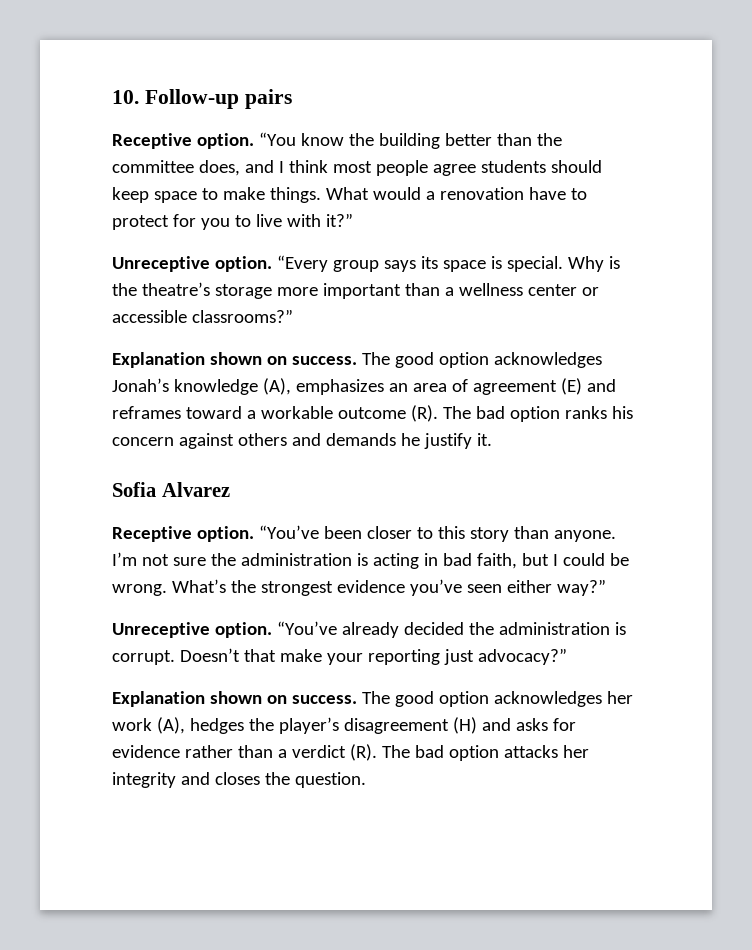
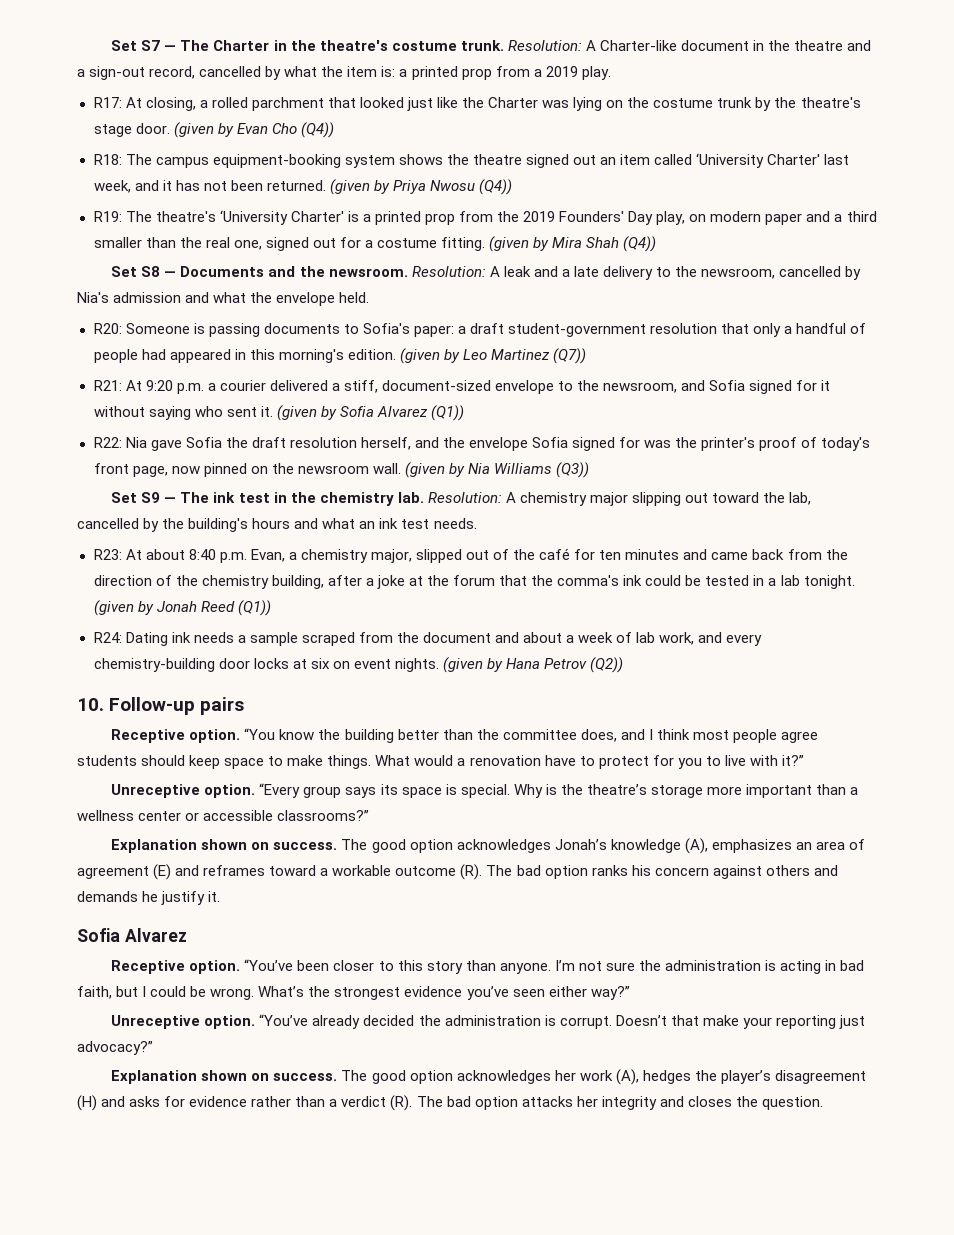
+ Set S7 — The Charter in the theatre's costume trunk. Resolution: A Charter-like document in the theatre and a sign-out record, cancelled by what the item is: a printed prop from a 2019 play.
+ R17: At closing, a rolled parchment that looked just like the Charter was lying on the costume trunk by the theatre's stage door. (given by Evan Cho (Q4))
+ R18: The campus equipment-booking system shows the theatre signed out an item called ‘University Charter' last week, and it has not been returned. (given by Priya Nwosu (Q4))
+ R19: The theatre's ‘University Charter' is a printed prop from the 2019 Founders' Day play, on modern paper and a third smaller than the real one, signed out for a costume fitting. (given by Mira Shah (Q4))
+ Set S8 — Documents and the newsroom. Resolution: A leak and a late delivery to the newsroom, cancelled by Nia's admission and what the envelope held.
+ R20: Someone is passing documents to Sofia's paper: a draft student-government resolution that only a handful of people had appeared in this morning's edition. (given by Leo Martinez (Q7))
+ R21: At 9:20 p.m. a courier delivered a stiff, document-sized envelope to the newsroom, and Sofia signed for it without saying who sent it. (given by Sofia Alvarez (Q1))
+ R22: Nia gave Sofia the draft resolution herself, and the envelope Sofia signed for was the printer's proof of today's front page, now pinned on the newsroom wall. (given by Nia Williams (Q3))
+ Set S9 — The ink test in the chemistry lab. Resolution: A chemistry major slipping out toward the lab, cancelled by the building's hours and what an ink test needs.
+ R23: At about 8:40 p.m. Evan, a chemistry major, slipped out of the café for ten minutes and came back from the direction of the chemistry building, after a joke at the forum that the comma's ink could be tested in a lab tonight. (given by Jonah Reed (Q1))
+ R24: Dating ink needs a sample scraped from the document and about a week of lab work, and every chemistry-building door locks at six on event nights. (given by Hana Petrov (Q2))

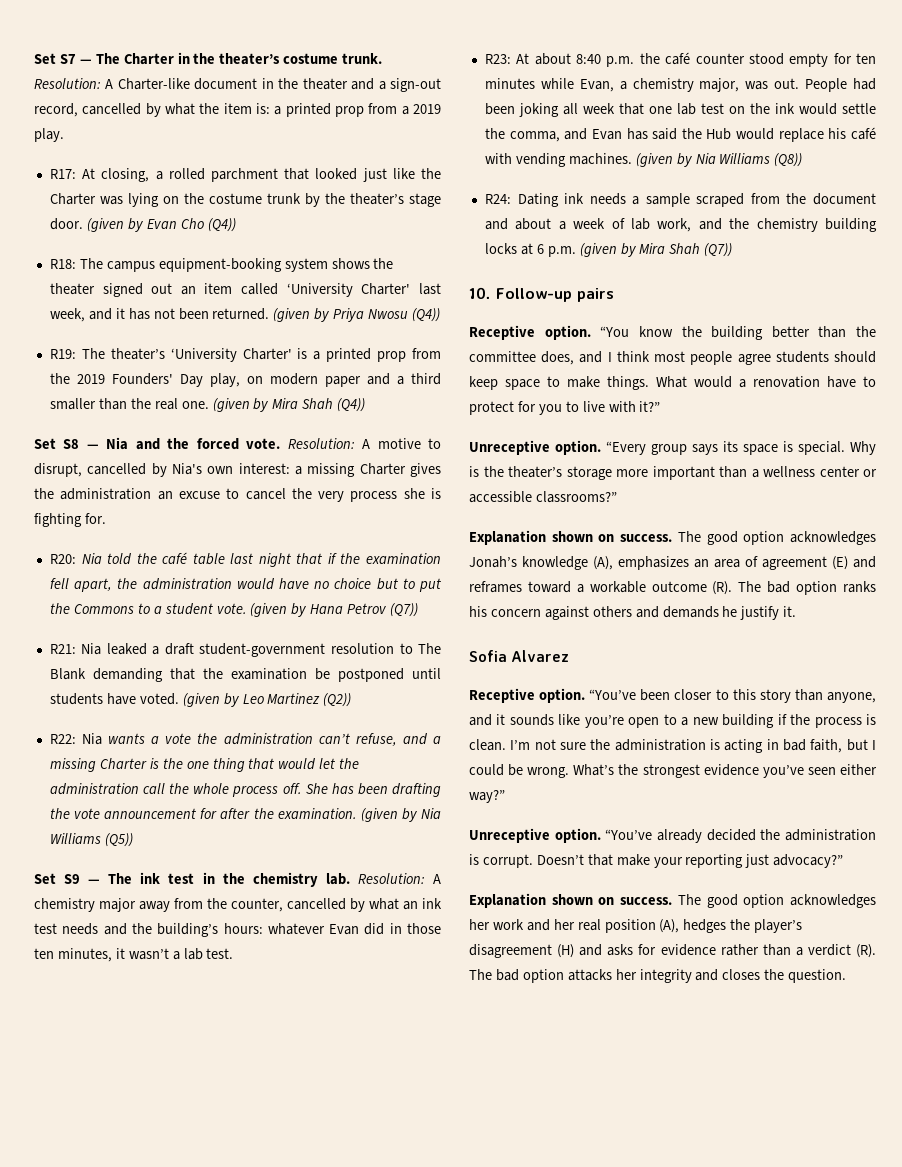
- Set S7 — The Charter in the theatre's costume trunk.
+ Set S7 — The Charter in the theater’s costume trunk.
- Resolution: A Charter-like document in the theatre and a sign-out record, cancelled by what the item is: a printed prop from a 2019 play.
+ Resolution: A Charter-like document in the theater and a sign-out record, cancelled by what the item is: a printed prop from a 2019 play.
- R17: At closing, a rolled parchment that looked just like the Charter was lying on the costume trunk by the theatre's stage door.
+ R17: At closing, a rolled parchment that looked just like the Charter was lying on the costume trunk by the theater’s stage door.
- R18: The campus equipment-booking system shows the theatre signed out an item called ‘University Charter' last week, and it has not been returned.
+ R18: The campus equipment-booking system shows the theater signed out an item called ‘University Charter' last week, and it has not been returned.
- R19: The theatre's ‘University Charter' is a printed prop from the 2019 Founders' Day play, on modern paper and a third smaller than the real one, signed out for a costume fitting.
+ R19: The theater’s ‘University Charter' is a printed prop from the 2019 Founders' Day play, on modern paper and a third smaller than the real one.
- Set S8 — Documents and the newsroom. Resolution: A leak and a late delivery to the newsroom, cancelled by Nia's admission and what the envelope held.
- R20: Someone is passing documents to Sofia's paper: a draft student-government resolution that only a handful of people had appeared in this morning's edition. (given by Leo Martinez (Q7))
- R21: At 9:20 p.m. a courier delivered a stiff, document-sized envelope to the newsroom, and Sofia signed for it without saying who sent it. (given by Sofia Alvarez (Q1))
- R22: Nia gave Sofia the draft resolution herself, and the envelope Sofia signed for was the printer's proof of today's front page, now pinned on the newsroom wall. (given by Nia Williams (Q3))
+ Set S8 — Nia and the forced vote. Resolution: A motive to disrupt, cancelled by Nia's own interest: a missing Charter gives the administration an excuse to cancel the very process she is fighting for.
+ R20: Nia told the café table last night that if the examination fell apart, the administration would have no choice but to put the Commons to a student vote. (given by Hana Petrov (Q7))
+ R21: Nia leaked a draft student-government resolution to The Blank demanding that the examination be postponed until students have voted. (given by Leo Martinez (Q2))
+ R22: Nia wants a vote the administration can’t refuse, and a missing Charter is the one thing that would let the administration call the whole process off. She has been drafting the vote announcement for after the examination. (given by Nia Williams (Q5))
- Resolution: A chemistry major slipping out toward the lab, cancelled by the building's hours and what an ink test needs.
+ Resolution: A chemistry major away from the counter, cancelled by what an ink test needs and the building’s hours: whatever Evan did in those ten minutes, it wasn’t a lab test.
- R23: At about 8:40 p.m. Evan, a chemistry major, slipped out of the café for ten minutes and came back from the direction of the chemistry building, after a joke at the forum that the comma's ink could be tested in a lab tonight. (given by Jonah Reed (Q1))
+ R23: At about 8:40 p.m. the café counter stood empty for ten minutes while Evan, a chemistry major, was out. People had been joking all week that one lab test on the ink would settle the comma, and Evan has said the Hub would replace his café with vending machines. (given by Nia Williams (Q8))
- R24: Dating ink needs a sample scraped from the document and about a week of lab work, and every chemistry-building door locks at six on event nights. (given by Hana Petrov (Q2))
+ R24: Dating ink needs a sample scraped from the document and about a week of lab work, and the chemistry building locks at 6 p.m. (given by Mira Shah (Q7))
- Why is the theatre’s storage more important than a wellness center or accessible classrooms?”
+ Why is the theater’s storage more important than a wellness center or accessible classrooms?”
- “You’ve been closer to this story than anyone.
+ “You’ve been closer to this story than anyone, and it sounds like you’re open to a new building if the process is clean.
- The good option acknowledges her work (A), hedges the player’s disagreement (H) and asks for evidence rather than a verdict (R). The bad option attacks her integrity and closes the question.
+ The good option acknowledges her work and her real position (A), hedges the player’s disagreement (H) and asks for evidence rather than a verdict (R). The bad option attacks her integrity and closes the question.

